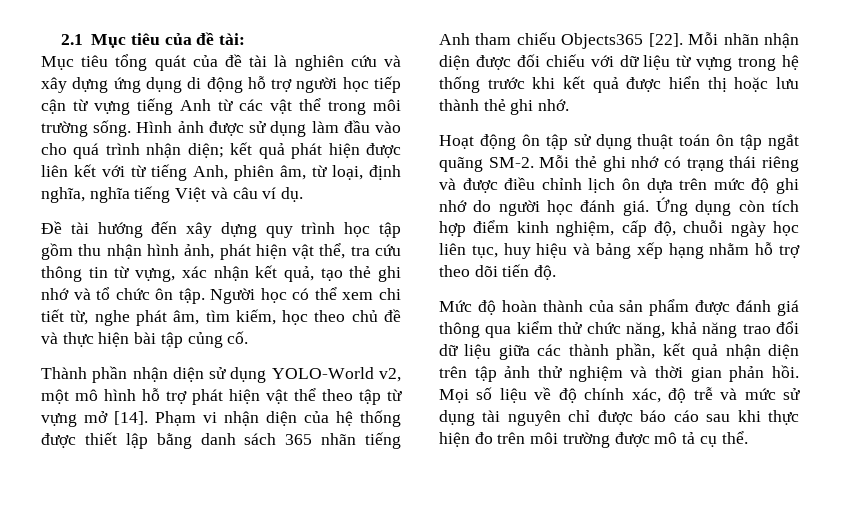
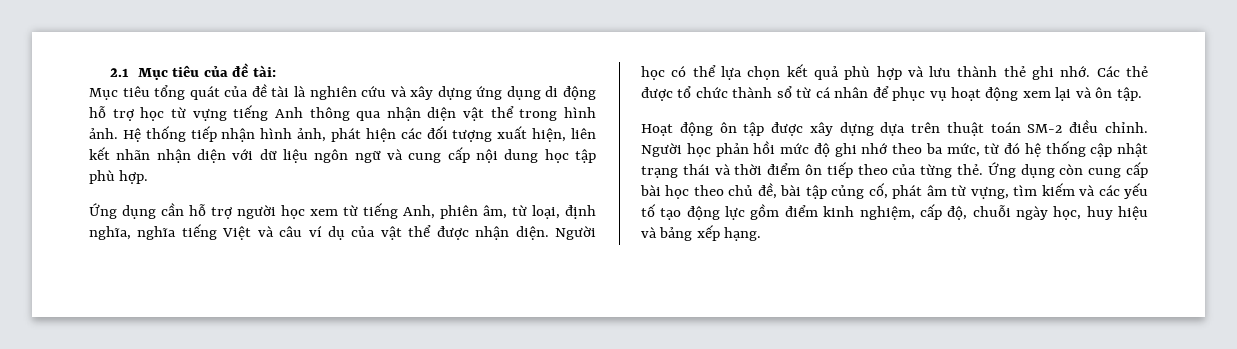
- Mục tiêu tổng quát của đề tài là nghiên cứu và xây dựng ứng dụng di động hỗ trợ người học tiếp cận từ vựng tiếng Anh từ các vật thể trong môi trường sống. Hình ảnh được sử dụng làm đầu vào cho quá trình nhận diện; kết quả phát hiện được liên kết với từ tiếng Anh, phiên âm, từ loại, định nghĩa, nghĩa tiếng Việt và câu ví dụ.
- Đề tài hướng đến xây dựng quy trình học tập gồm thu nhận hình ảnh, phát hiện vật thể, tra cứu thông tin từ vựng, xác nhận kết quả, tạo thẻ ghi nhớ và tổ chức ôn tập. Người học có thể xem chi tiết từ, nghe phát âm, tìm kiếm, học theo chủ đề và thực hiện bài tập củng cố.
- Thành phần nhận diện sử dụng YOLO-World v2, một mô hình hỗ trợ phát hiện vật thể theo tập từ vựng mở [14]. Phạm vi nhận diện của hệ thống được thiết lập bằng danh sách 365 nhãn tiếng Anh tham chiếu Objects365 [22]. Mỗi nhãn nhận diện được đối chiếu với dữ liệu từ vựng trong hệ thống trước khi kết quả được hiển thị hoặc lưu thành thẻ ghi nhớ.
- Hoạt động ôn tập sử dụng thuật toán ôn tập ngắt quãng SM-2. Mỗi thẻ ghi nhớ có trạng thái riêng và được điều chỉnh lịch ôn dựa trên mức độ ghi nhớ do người học đánh giá. Ứng dụng còn tích hợp điểm kinh nghiệm, cấp độ, chuỗi ngày học liên tục, huy hiệu và bảng xếp hạng nhằm hỗ trợ theo dõi tiến độ.
- Mức độ hoàn thành của sản phẩm được đánh giá thông qua kiểm thử chức năng, khả năng trao đổi dữ liệu giữa các thành phần, kết quả nhận diện trên tập ảnh thử nghiệm và thời gian phản hồi. Mọi số liệu về độ chính xác, độ trễ và mức sử dụng tài nguyên chỉ được báo cáo sau khi thực hiện đo trên môi trường được mô tả cụ thể.
+ Mục tiêu tổng quát của đề tài là nghiên cứu và xây dựng ứng dụng di động hỗ trợ học từ vựng tiếng Anh thông qua nhận diện vật thể trong hình ảnh. Hệ thống tiếp nhận hình ảnh, phát hiện các đối tượng xuất hiện, liên kết nhãn nhận diện với dữ liệu ngôn ngữ và cung cấp nội dung học tập phù hợp.
+ Ứng dụng cần hỗ trợ người học xem từ tiếng Anh, phiên âm, từ loại, định nghĩa, nghĩa tiếng Việt và câu ví dụ của vật thể được nhận diện. Người học có thể lựa chọn kết quả phù hợp và lưu thành thẻ ghi nhớ. Các thẻ được tổ chức thành sổ từ cá nhân để phục vụ hoạt động xem lại và ôn tập.
+ Hoạt động ôn tập được xây dựng dựa trên thuật toán SM-2 điều chỉnh. Người học phản hồi mức độ ghi nhớ theo ba mức, từ đó hệ thống cập nhật trạng thái và thời điểm ôn tiếp theo của từng thẻ. Ứng dụng còn cung cấp bài học theo chủ đề, bài tập củng cố, phát âm từ vựng, tìm kiếm và các yếu tố tạo động lực gồm điểm kinh nghiệm, cấp độ, chuỗi ngày học, huy hiệu và bảng xếp hạng.

